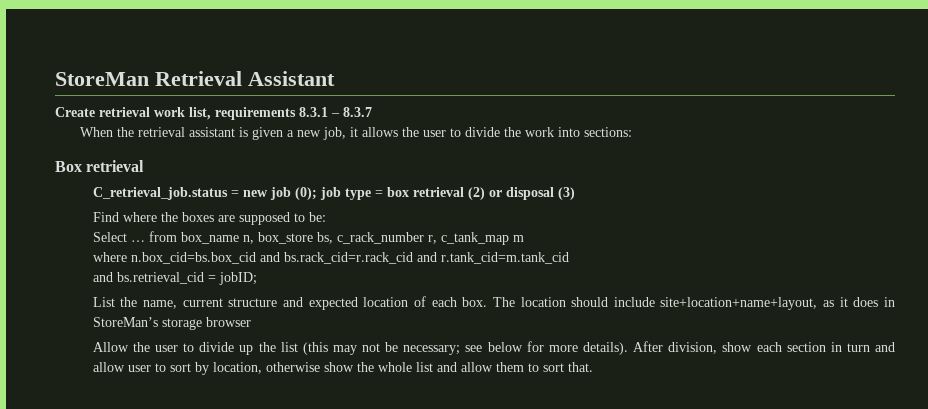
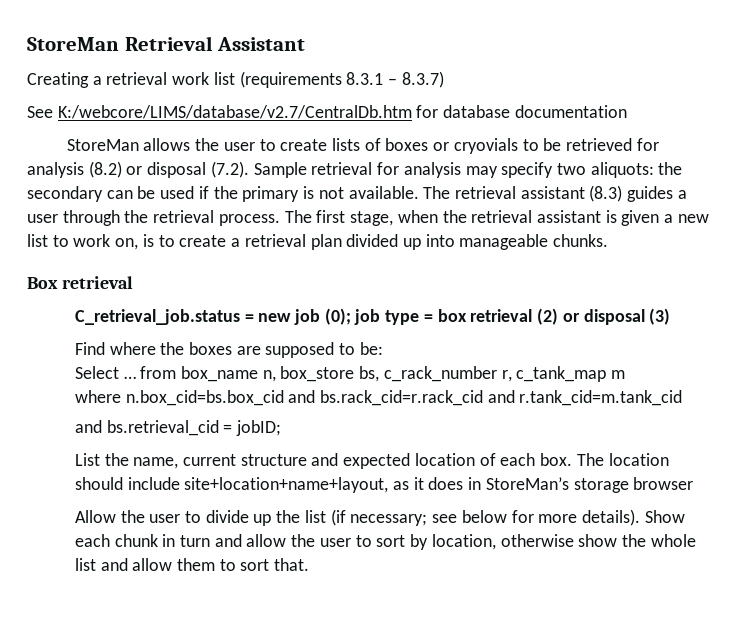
- Create retrieval work list, requirements 8.3.1 – 8.3.7
- When the retrieval assistant is given a new job, it allows the user to divide the work into sections:
+ Creating a retrieval work list (requirements 8.3.1 – 8.3.7)
+ See K:/webcore/LIMS/database/v2.7/CentralDb.htm for database documentation
+ StoreMan allows the user to create lists of boxes or cryovials to be retrieved for analysis (8.2) or disposal (7.2). Sample retrieval for analysis may specify two aliquots: the secondary can be used if the primary is not available. The retrieval assistant (8.3) guides a user through the retrieval process. The first stage, when the retrieval assistant is given a new list to work on, is to create a retrieval plan divided up into manageable chunks.
- Allow the user to divide up the list (this may not be necessary; see below for more details).
+ Allow the user to divide up the list (if necessary; see below for more details).
- After division, show each section in turn and allow user to sort by location, otherwise show the whole list and allow them to sort that.
+ Show each chunk in turn and allow the user to sort by location, otherwise show the whole list and allow them to sort that.

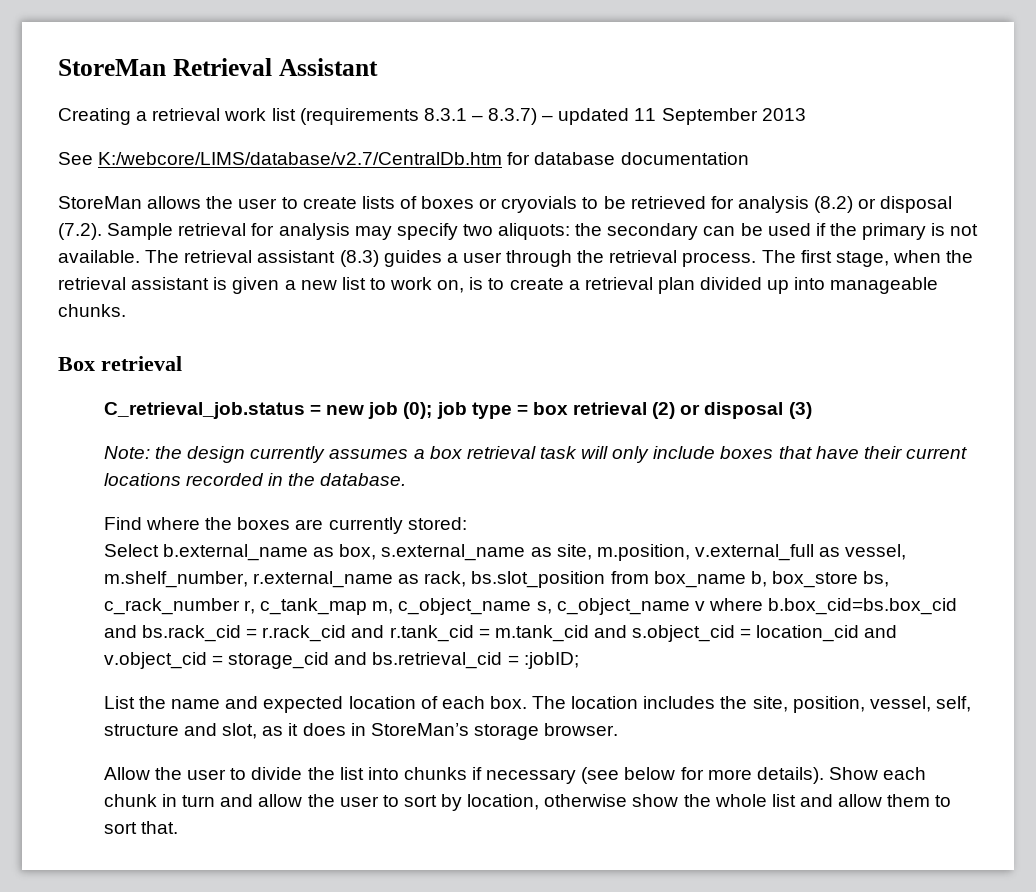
- Creating a retrieval work list (requirements 8.3.1 – 8.3.7)
+ Creating a retrieval work list (requirements 8.3.1 – 8.3.7) – updated 11 September 2013
+ Note: the design currently assumes a box retrieval task will only include boxes that have their current locations recorded in the database.
- Find where the boxes are supposed to be:
- Select … from box_name n, box_store bs, c_rack_number r, c_tank_map m
- where n.box_cid=bs.box_cid and bs.rack_cid=r.rack_cid and r.tank_cid=m.tank_cid
- and bs.retrieval_cid = jobID;
+ Find where the boxes are currently stored:
+ Select b.external_name as box, s.external_name as site, m.position, v.external_full as vessel, m.shelf_number, r.external_name as rack, bs.slot_position from box_name b, box_store bs, c_rack_number r, c_tank_map m, c_object_name s, c_object_name v where b.box_cid=bs.box_cid and bs.rack_cid = r.rack_cid and r.tank_cid = m.tank_cid and s.object_cid = location_cid and v.object_cid = storage_cid and bs.retrieval_cid = :jobID;
- List the name, current structure and expected location of each box.
+ List the name and expected location of each box.
- The location should include site+location+name+layout, as it does in StoreMan’s storage browser
+ The location includes the site, position, vessel, self, structure and slot, as it does in StoreMan’s storage browser.
- Allow the user to divide up the list (if necessary; see below for more details).
+ Allow the user to divide the list into chunks if necessary (see below for more details).

